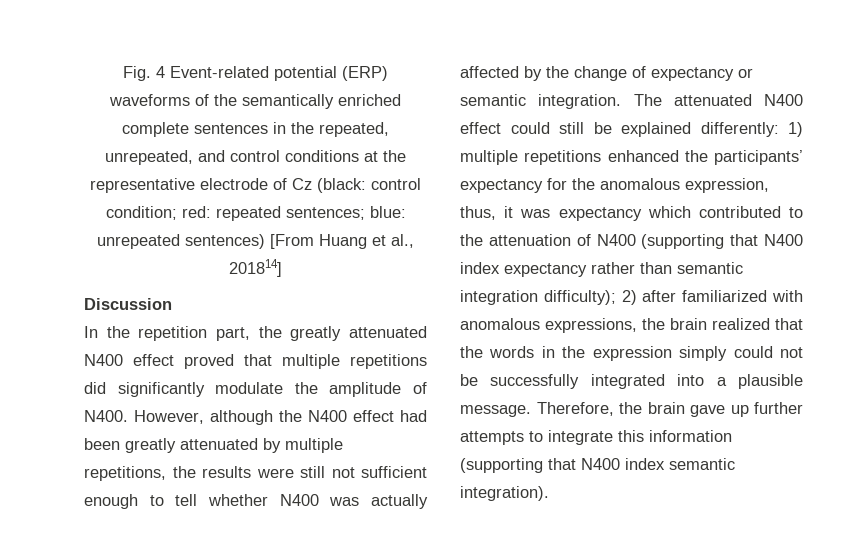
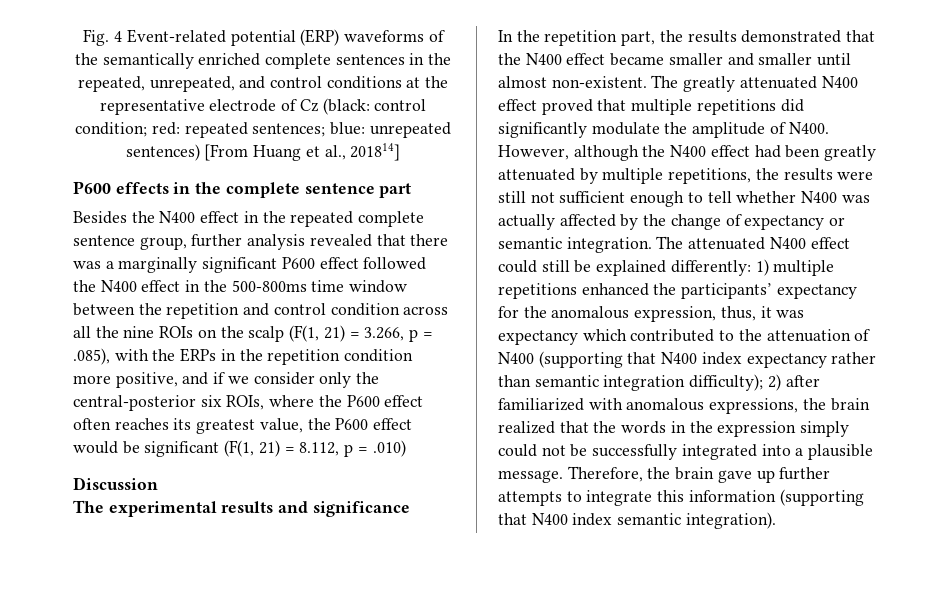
+ P600 effects in the complete sentence part
+ Besides the N400 effect in the repeated complete sentence group, further analysis revealed that there was a marginally significant P600 effect followed the N400 effect in the 500-800ms time window between the repetition and control condition across all the nine ROIs on the scalp (F(1, 21) = 3.266, p = .085), with the ERPs in the repetition condition more positive, and if we consider only the central-posterior six ROIs, where the P600 effect often reaches its greatest value, the P600 effect would be significant (F(1, 21) = 8.112, p = .010)
  Discussion
+ The experimental results and significance
- In the repetition part, the greatly attenuated N400 effect proved that multiple repetitions did significantly modulate the amplitude of N400.
+ In the repetition part, the results demonstrated that the N400 effect became smaller and smaller until almost non-existent. The greatly attenuated N400 effect proved that multiple repetitions did significantly modulate the amplitude of N400.

